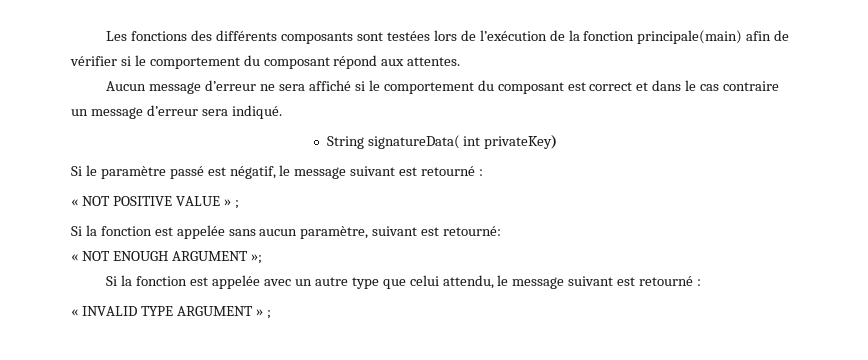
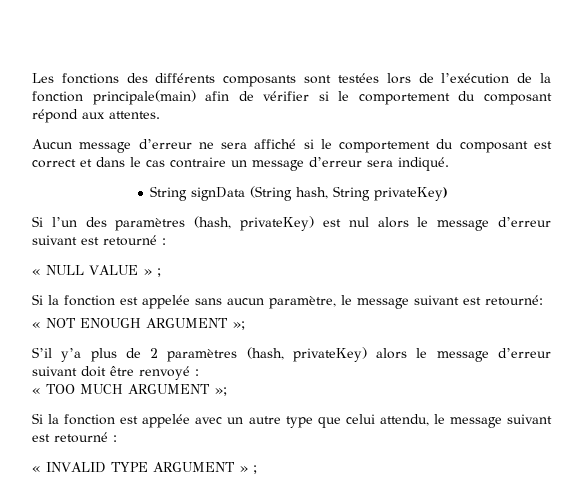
- String signatureData( int privateKey)
- Si le paramètre passé est négatif, le message suivant est retourné :
- « NOT POSITIVE VALUE » ;
+ String signData (String hash, String privateKey)
+ Si l’un des paramètres (hash, privateKey) est nul alors le message d’erreur suivant est retourné :
+ « NULL VALUE » ;
- Si la fonction est appelée sans aucun paramètre, suivant est retourné:
+ Si la fonction est appelée sans aucun paramètre, le message suivant est retourné:
+ S’il y’a plus de 2 paramètres (hash, privateKey) alors le message d’erreur suivant doit être renvoyé :
+ « TOO MUCH ARGUMENT »;

